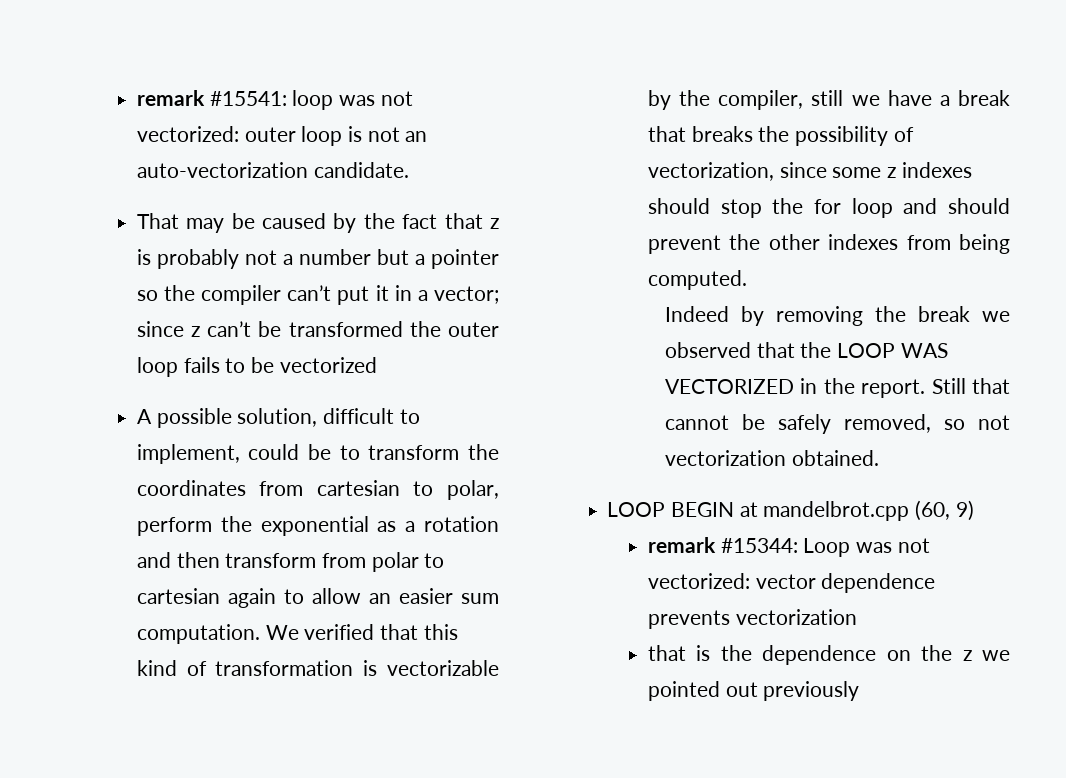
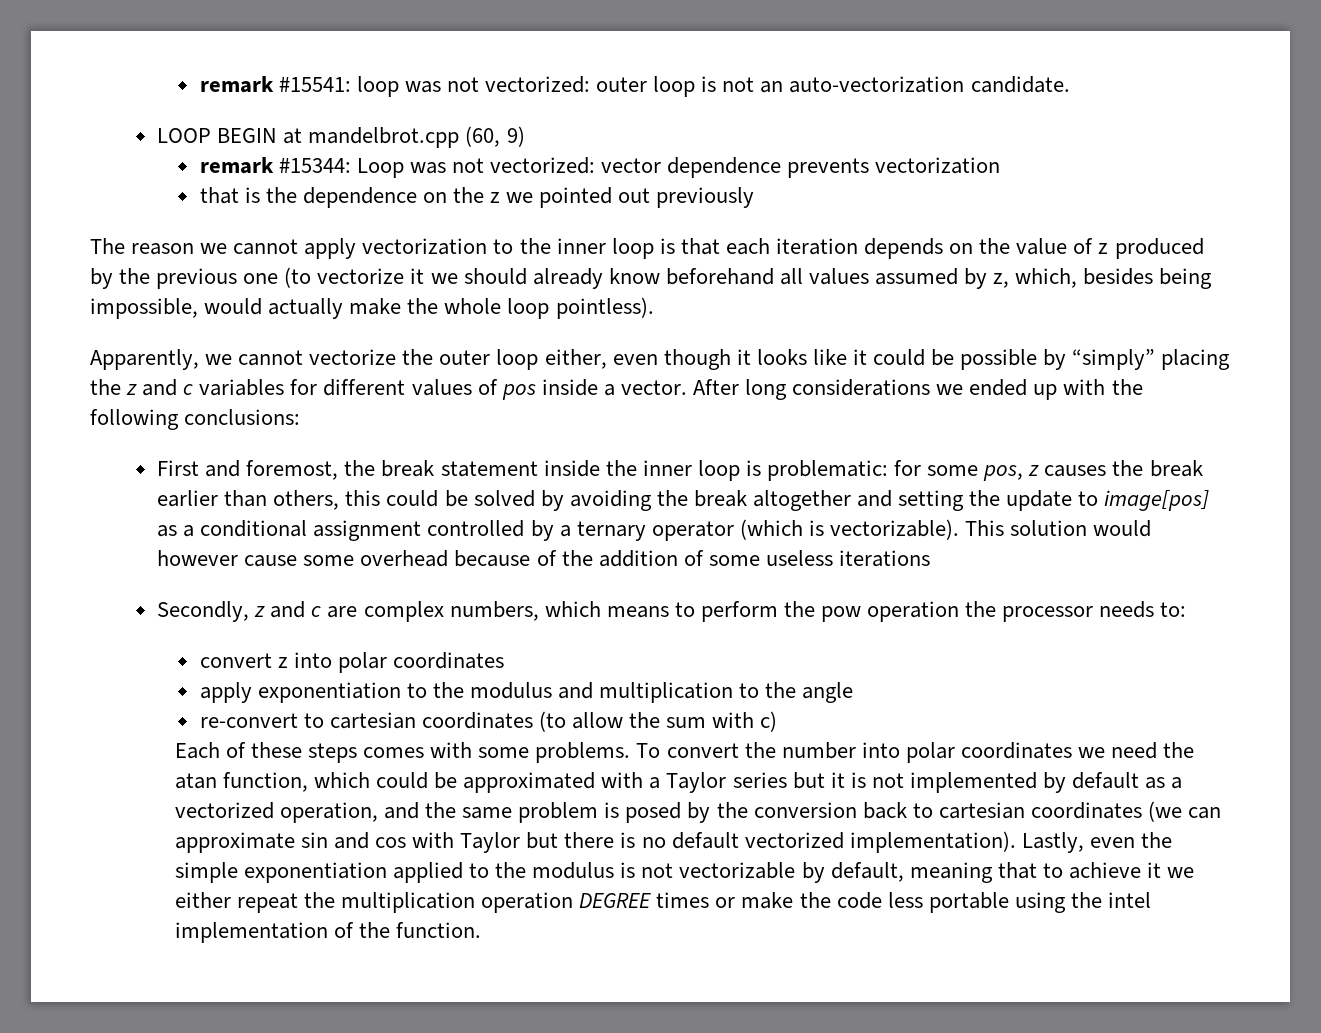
- That may be caused by the fact that z is probably not a number but a pointer so the compiler can’t put it in a vector; since z can’t be transformed the outer loop fails to be vectorized
- A possible solution, difficult to implement, could be to transform the coordinates from cartesian to polar, perform the exponential as a rotation and then transform from polar to cartesian again to allow an easier sum computation. We verified that this kind of transformation is vectorizable by the compiler, still we have a break that breaks the possibility of vectorization, since some z indexes should stop the for loop and should prevent the other indexes from being computed.
- Indeed by removing the break we observed that the LOOP WAS VECTORIZED in the report. Still that cannot be safely removed, so not vectorization obtained.
+ The reason we cannot apply vectorization to the inner loop is that each iteration depends on the value of z produced by the previous one (to vectorize it we should already know beforehand all values assumed by z, which, besides being impossible, would actually make the whole loop pointless).
+ Apparently, we cannot vectorize the outer loop either, even though it looks like it could be possible by “simply” placing the z and c variables for different values of pos inside a vector. After long considerations we ended up with the following conclusions:
+ First and foremost, the break statement inside the inner loop is problematic: for some pos, z causes the break earlier than others, this could be solved by avoiding the break altogether and setting the update to image[pos] as a conditional assignment controlled by a ternary operator (which is vectorizable). This solution would however cause some overhead because of the addition of some useless iterations
+ Secondly, z and c are complex numbers, which means to perform the pow operation the processor needs to:
+ convert z into polar coordinates
+ apply exponentiation to the modulus and multiplication to the angle
+ re-convert to cartesian coordinates (to allow the sum with c)
+ Each of these steps comes with some problems. To convert the number into polar coordinates we need the atan function, which could be approximated with a Taylor series but it is not implemented by default as a vectorized operation, and the same problem is posed by the conversion back to cartesian coordinates (we can approximate sin and cos with Taylor but there is no default vectorized implementation). Lastly, even the simple exponentiation applied to the modulus is not vectorizable by default, meaning that to achieve it we either repeat the multiplication operation DEGREE times or make the code less portable using the intel implementation of the function.

